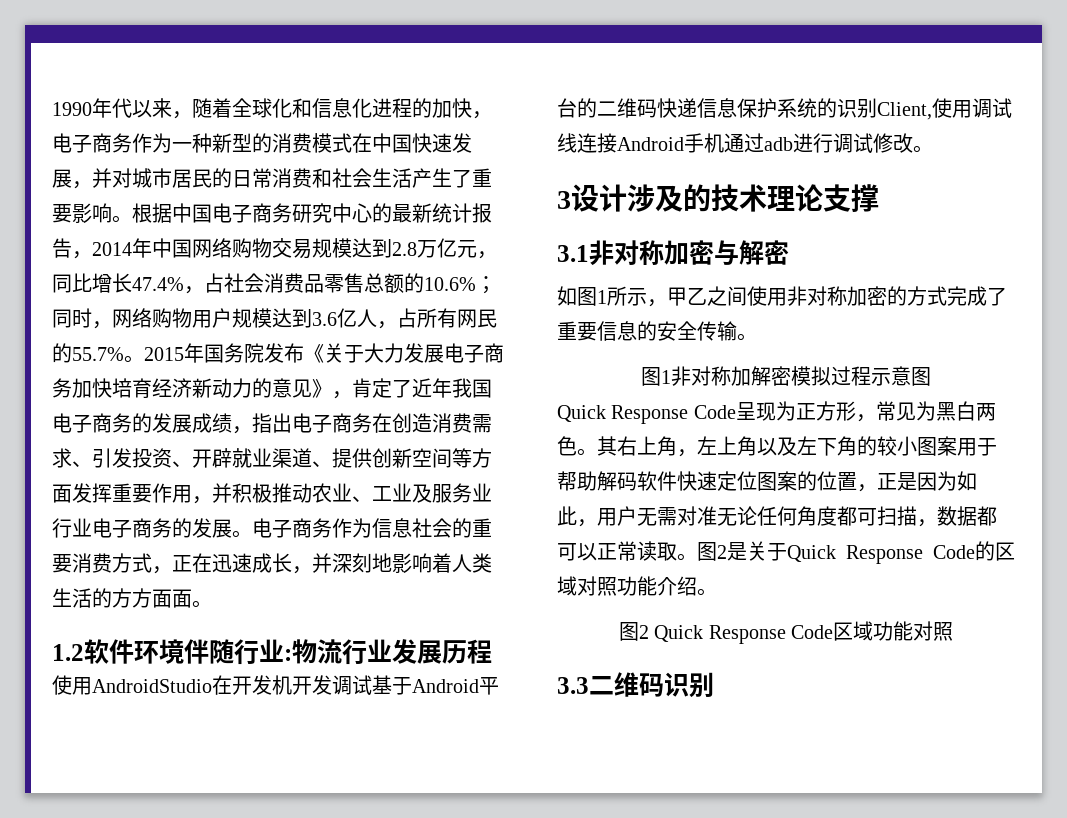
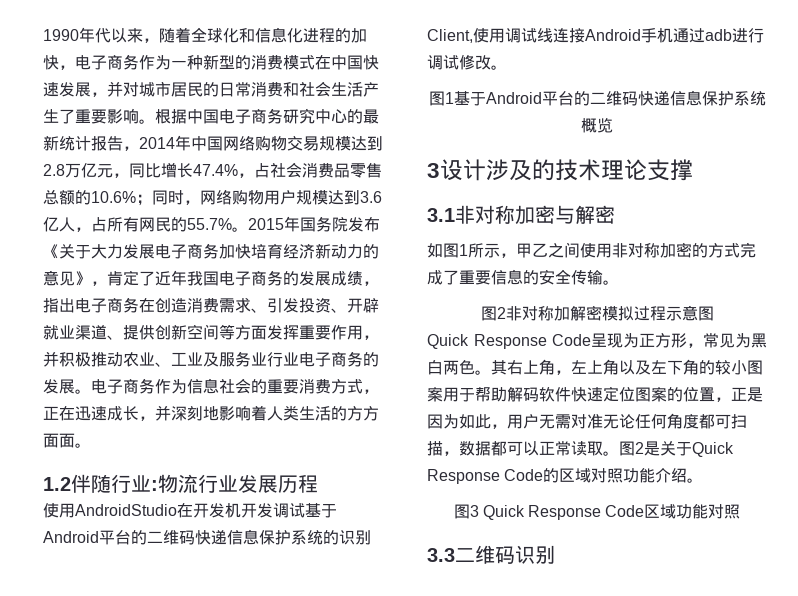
- 1.2软件环境伴随行业:物流行业发展历程
+ 1.2伴随行业:物流行业发展历程
+ 图1基于Android平台的二维码快递信息保护系统概览
- 图1非对称加解密模拟过程示意图
+ 图2非对称加解密模拟过程示意图
- 图2 Quick Response Code区域功能对照
+ 图3 Quick Response Code区域功能对照

